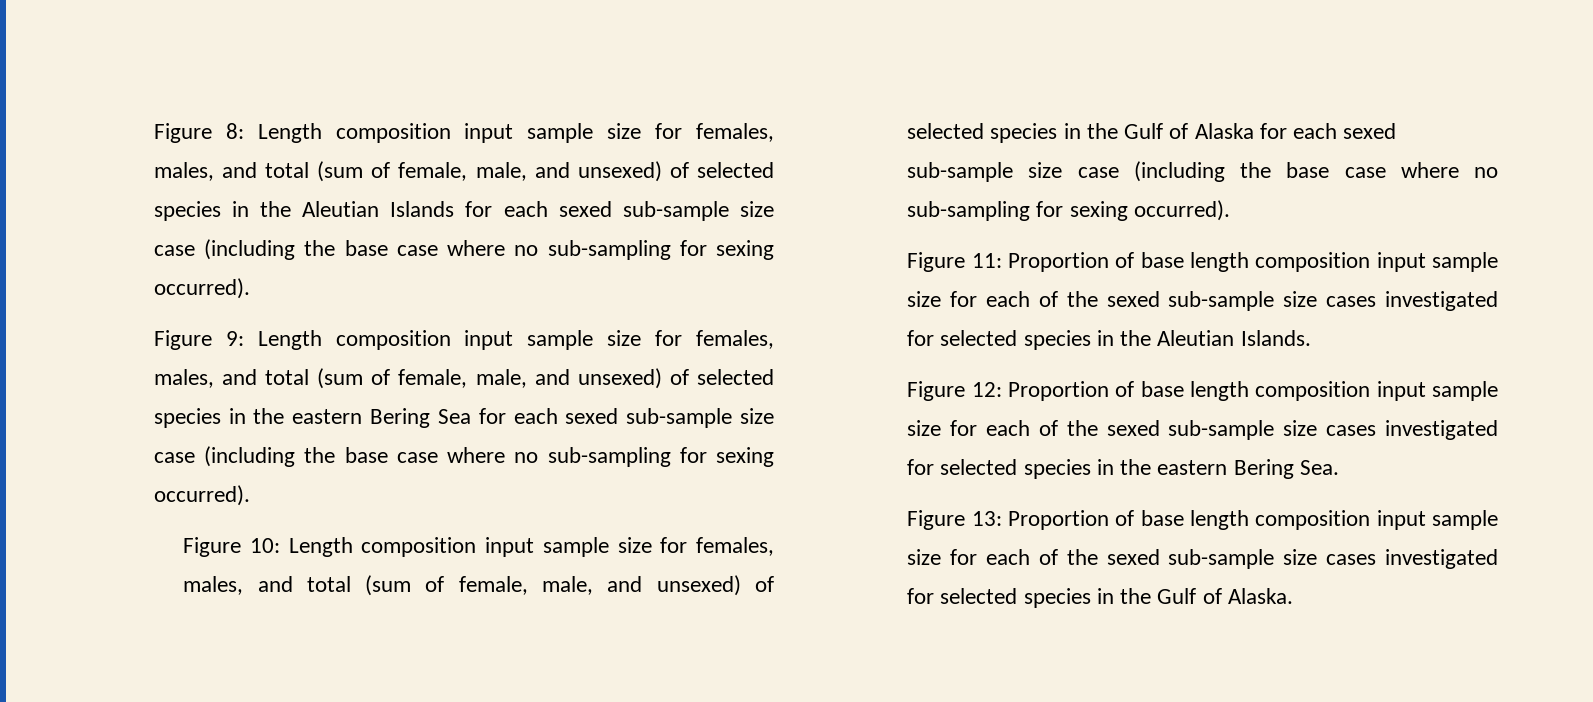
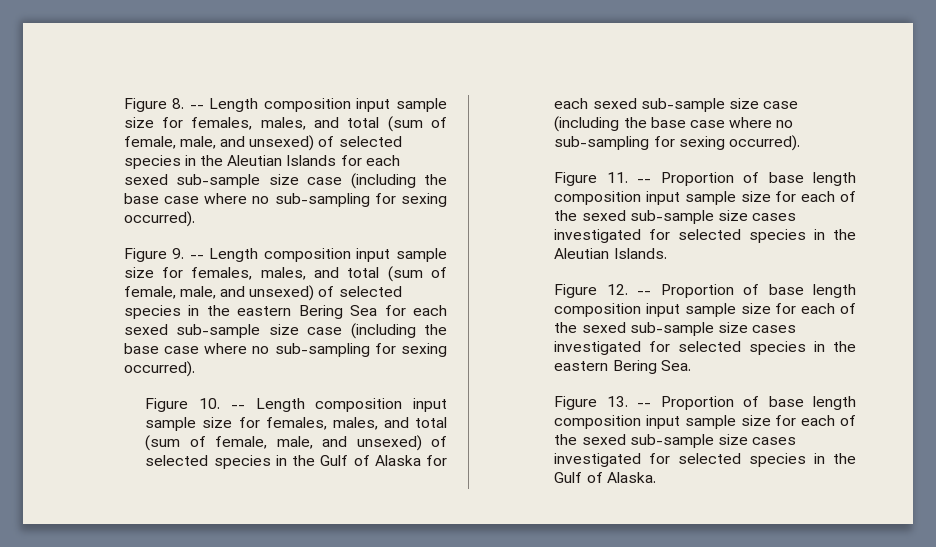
- Figure 8: Length composition input sample size for females, males, and total (sum of female, male, and unsexed) of selected species in the Aleutian Islands for each sexed sub-sample size case (including the base case where no sub-sampling for sexing occurred).
+ Figure 8. -- Length composition input sample size for females, males, and total (sum of female, male, and unsexed) of selected species in the Aleutian Islands for each sexed sub-sample size case (including the base case where no sub-sampling for sexing occurred).
- Figure 9: Length composition input sample size for females, males, and total (sum of female, male, and unsexed) of selected species in the eastern Bering Sea for each sexed sub-sample size case (including the base case where no sub-sampling for sexing occurred).
+ Figure 9. -- Length composition input sample size for females, males, and total (sum of female, male, and unsexed) of selected species in the eastern Bering Sea for each sexed sub-sample size case (including the base case where no sub-sampling for sexing occurred).
- Figure 10: Length composition input sample size for females, males, and total (sum of female, male, and unsexed) of selected species in the Gulf of Alaska for each sexed sub-sample size case (including the base case where no sub-sampling for sexing occurred).
+ Figure 10. -- Length composition input sample size for females, males, and total (sum of female, male, and unsexed) of selected species in the Gulf of Alaska for each sexed sub-sample size case (including the base case where no sub-sampling for sexing occurred).
- Figure 11: Proportion of base length composition input sample size for each of the sexed sub-sample size cases investigated for selected species in the Aleutian Islands.
+ Figure 11. -- Proportion of base length composition input sample size for each of the sexed sub-sample size cases investigated for selected species in the Aleutian Islands.
- Figure 12: Proportion of base length composition input sample size for each of the sexed sub-sample size cases investigated for selected species in the eastern Bering Sea.
+ Figure 12. -- Proportion of base length composition input sample size for each of the sexed sub-sample size cases investigated for selected species in the eastern Bering Sea.
- Figure 13: Proportion of base length composition input sample size for each of the sexed sub-sample size cases investigated for selected species in the Gulf of Alaska.
+ Figure 13. -- Proportion of base length composition input sample size for each of the sexed sub-sample size cases investigated for selected species in the Gulf of Alaska.

